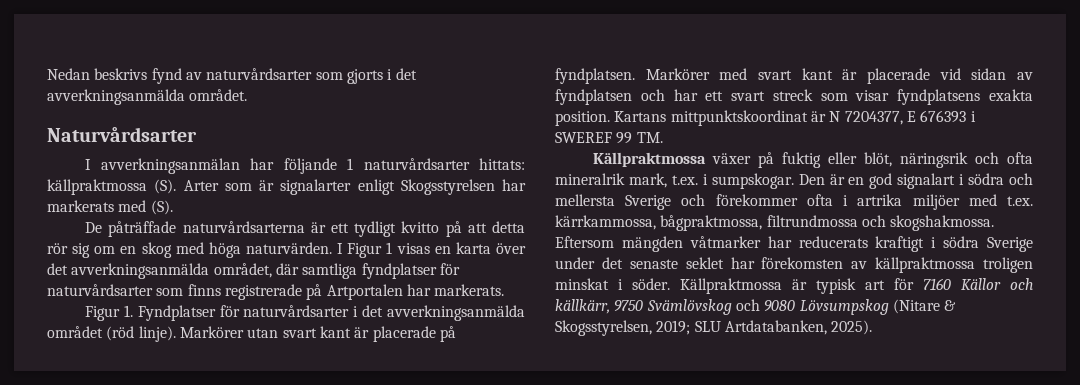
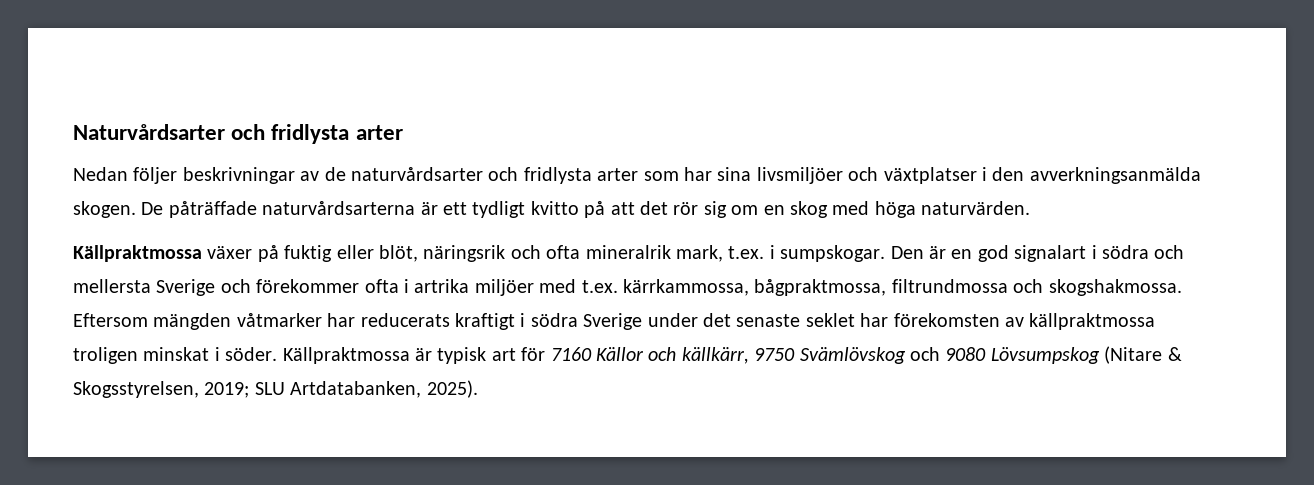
- Nedan beskrivs fynd av naturvårdsarter som gjorts i det avverkningsanmälda området.
- Naturvårdsarter
- I avverkningsanmälan har följande 1 naturvårdsarter hittats: källpraktmossa (S). Arter som är signalarter enligt Skogsstyrelsen har markerats med (S).
- De påträffade naturvårdsarterna är ett tydligt kvitto på att detta rör sig om en skog med höga naturvärden. I Figur 1 visas en karta över det avverkningsanmälda området, där samtliga fyndplatser för naturvårdsarter som finns registrerade på Artportalen har markerats.
- Figur 1. Fyndplatser för naturvårdsarter i det avverkningsanmälda området (röd linje). Markörer utan svart kant är placerade på fyndplatsen. Markörer med svart kant är placerade vid sidan av fyndplatsen och har ett svart streck som visar fyndplatsens exakta position. Kartans mittpunktskoordinat är N 7204377, E 676393 i SWEREF 99 TM.
+ Naturvårdsarter och fridlysta arter
+ Nedan följer beskrivningar av de naturvårdsarter och fridlysta arter som har sina livsmiljöer och växtplatser i den avverkningsanmälda skogen. De påträffade naturvårdsarterna är ett tydligt kvitto på att det rör sig om en skog med höga naturvärden.

